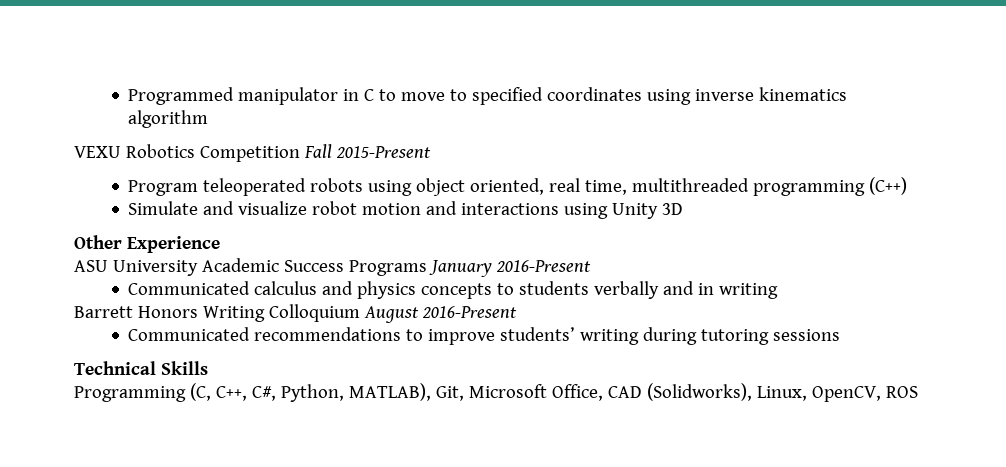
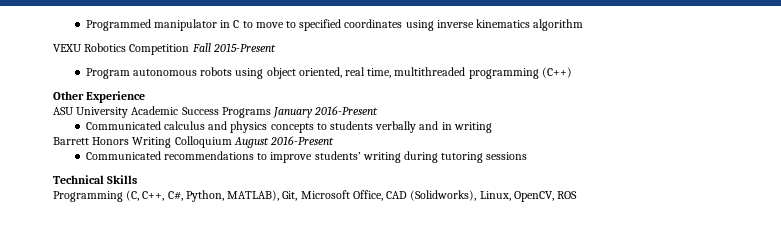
- Program teleoperated robots using object oriented, real time, multithreaded programming (C++)
+ Program autonomous robots using object oriented, real time, multithreaded programming (C++)
- Simulate and visualize robot motion and interactions using Unity 3D

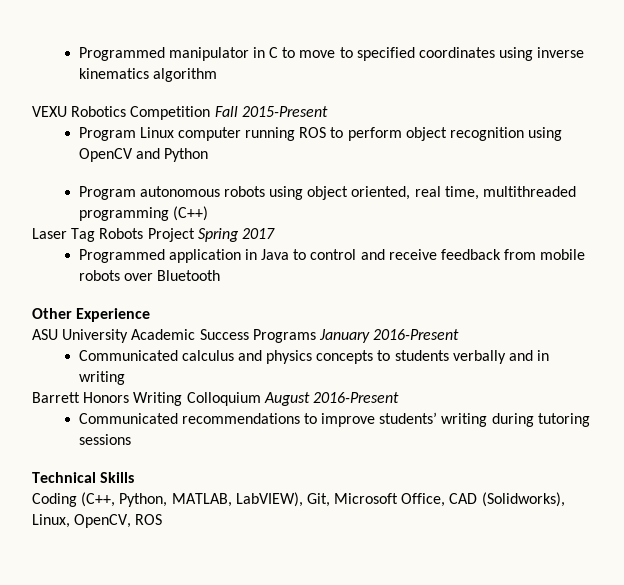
+ Program Linux computer running ROS to perform object recognition using OpenCV and Python
+ Laser Tag Robots Project Spring 2017
+ Programmed application in Java to control and receive feedback from mobile robots over Bluetooth
- Programming (C, C++, C#, Python, MATLAB), Git, Microsoft Office, CAD (Solidworks), Linux, OpenCV, ROS
+ Coding (C++, Python, MATLAB, LabVIEW), Git, Microsoft Office, CAD (Solidworks), Linux, OpenCV, ROS

